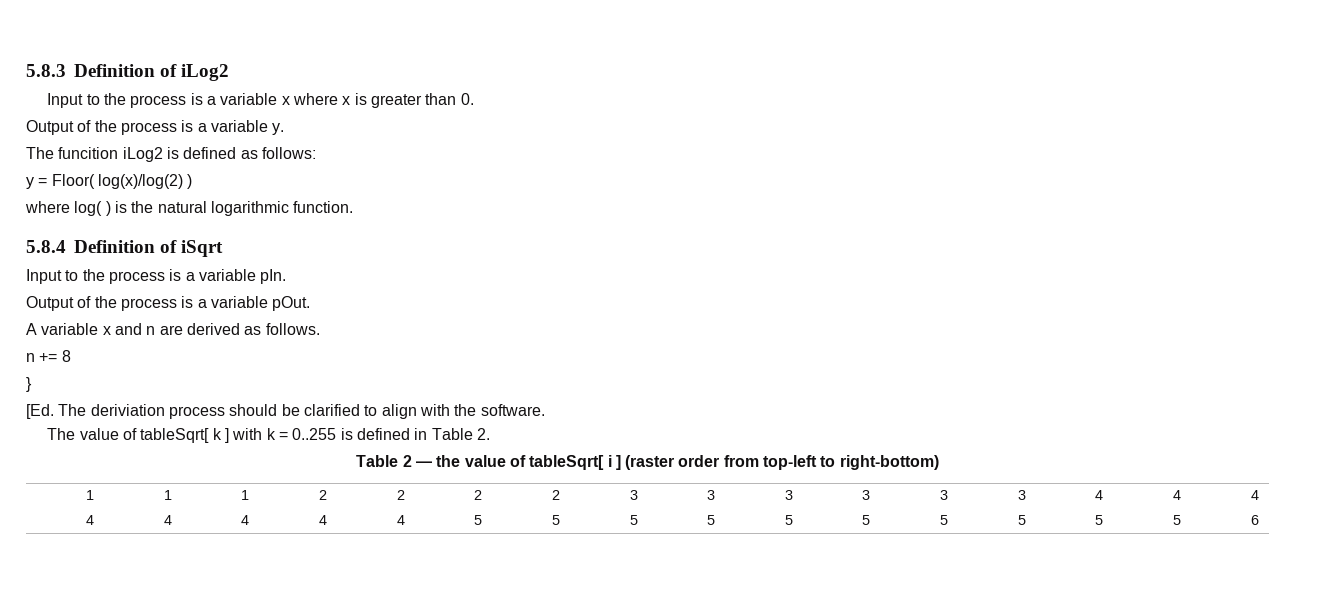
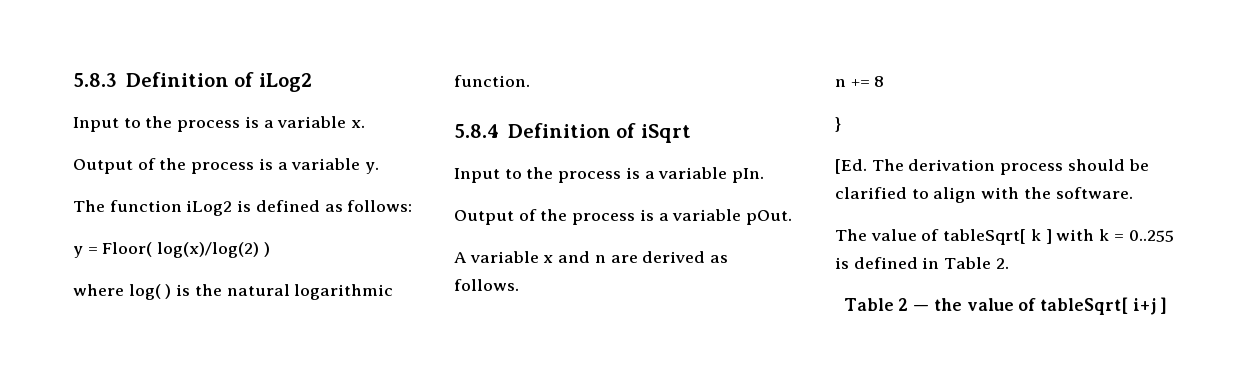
- Input to the process is a variable x where x is greater than 0.
+ Input to the process is a variable x.
- The funcition iLog2 is defined as follows:
+ The function iLog2 is defined as follows:
- [Ed. The deriviation process should be clarified to align with the software.
+ [Ed. The derivation process should be clarified to align with the software.
- Table 2 — the value of tableSqrt[ i ] (raster order from top-left to right-bottom)
- 1 | 1 | 1 | 2 | 2 | 2 | 2 | 3 | 3 | 3 | 3 | 3 | 3 | 4 | 4 | 4
- 4 | 4 | 4 | 4 | 4 | 5 | 5 | 5 | 5 | 5 | 5 | 5 | 5 | 5 | 5 | 6
+ Table 2 — the value of tableSqrt[ i+j ]

